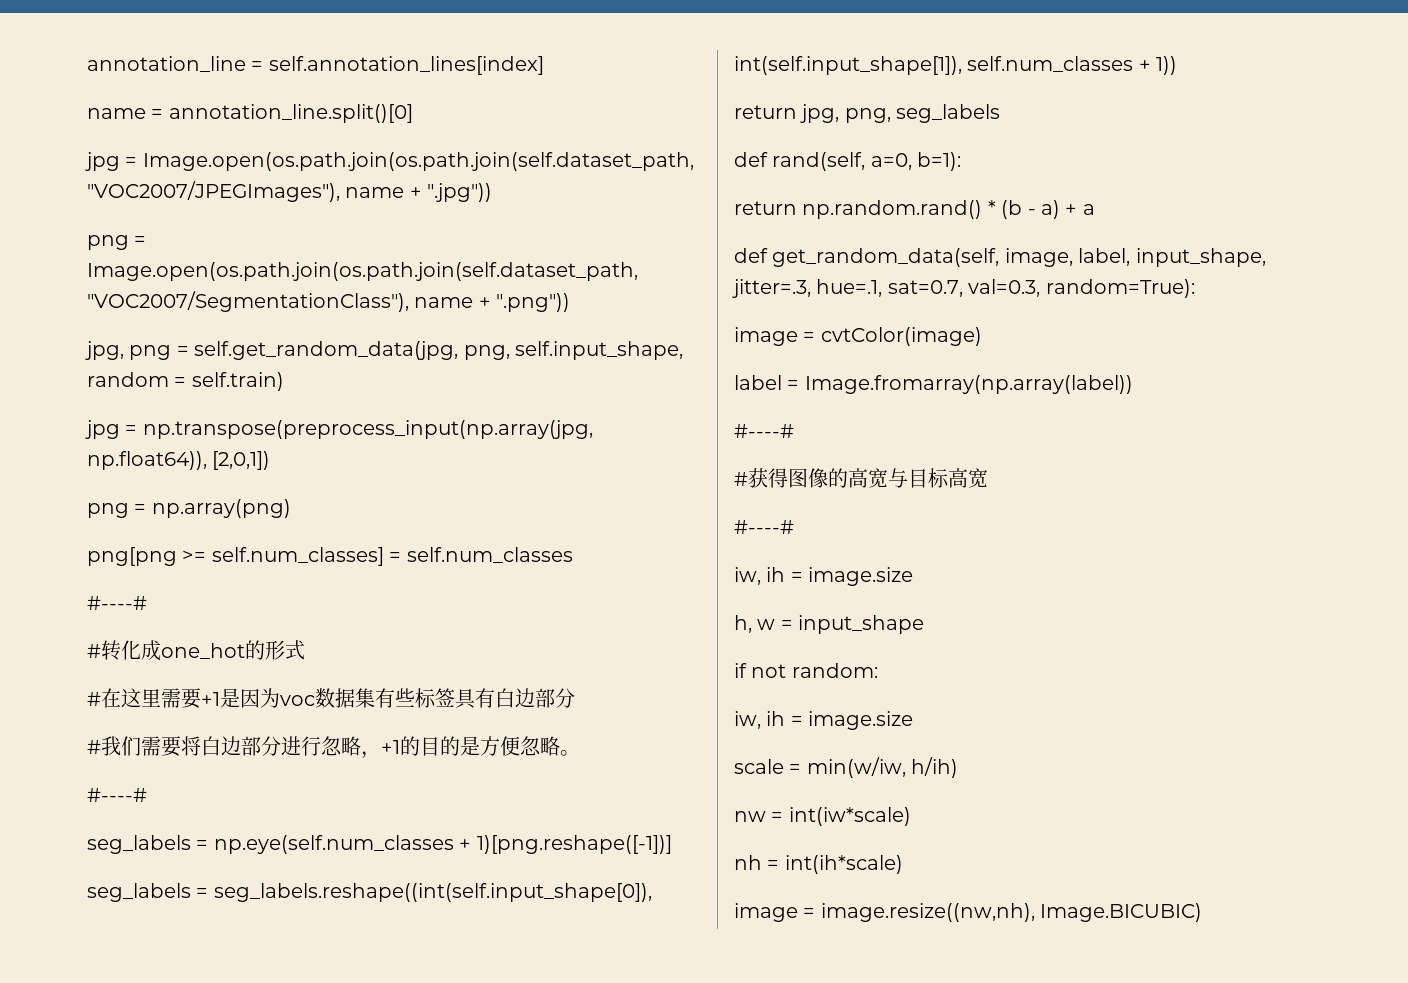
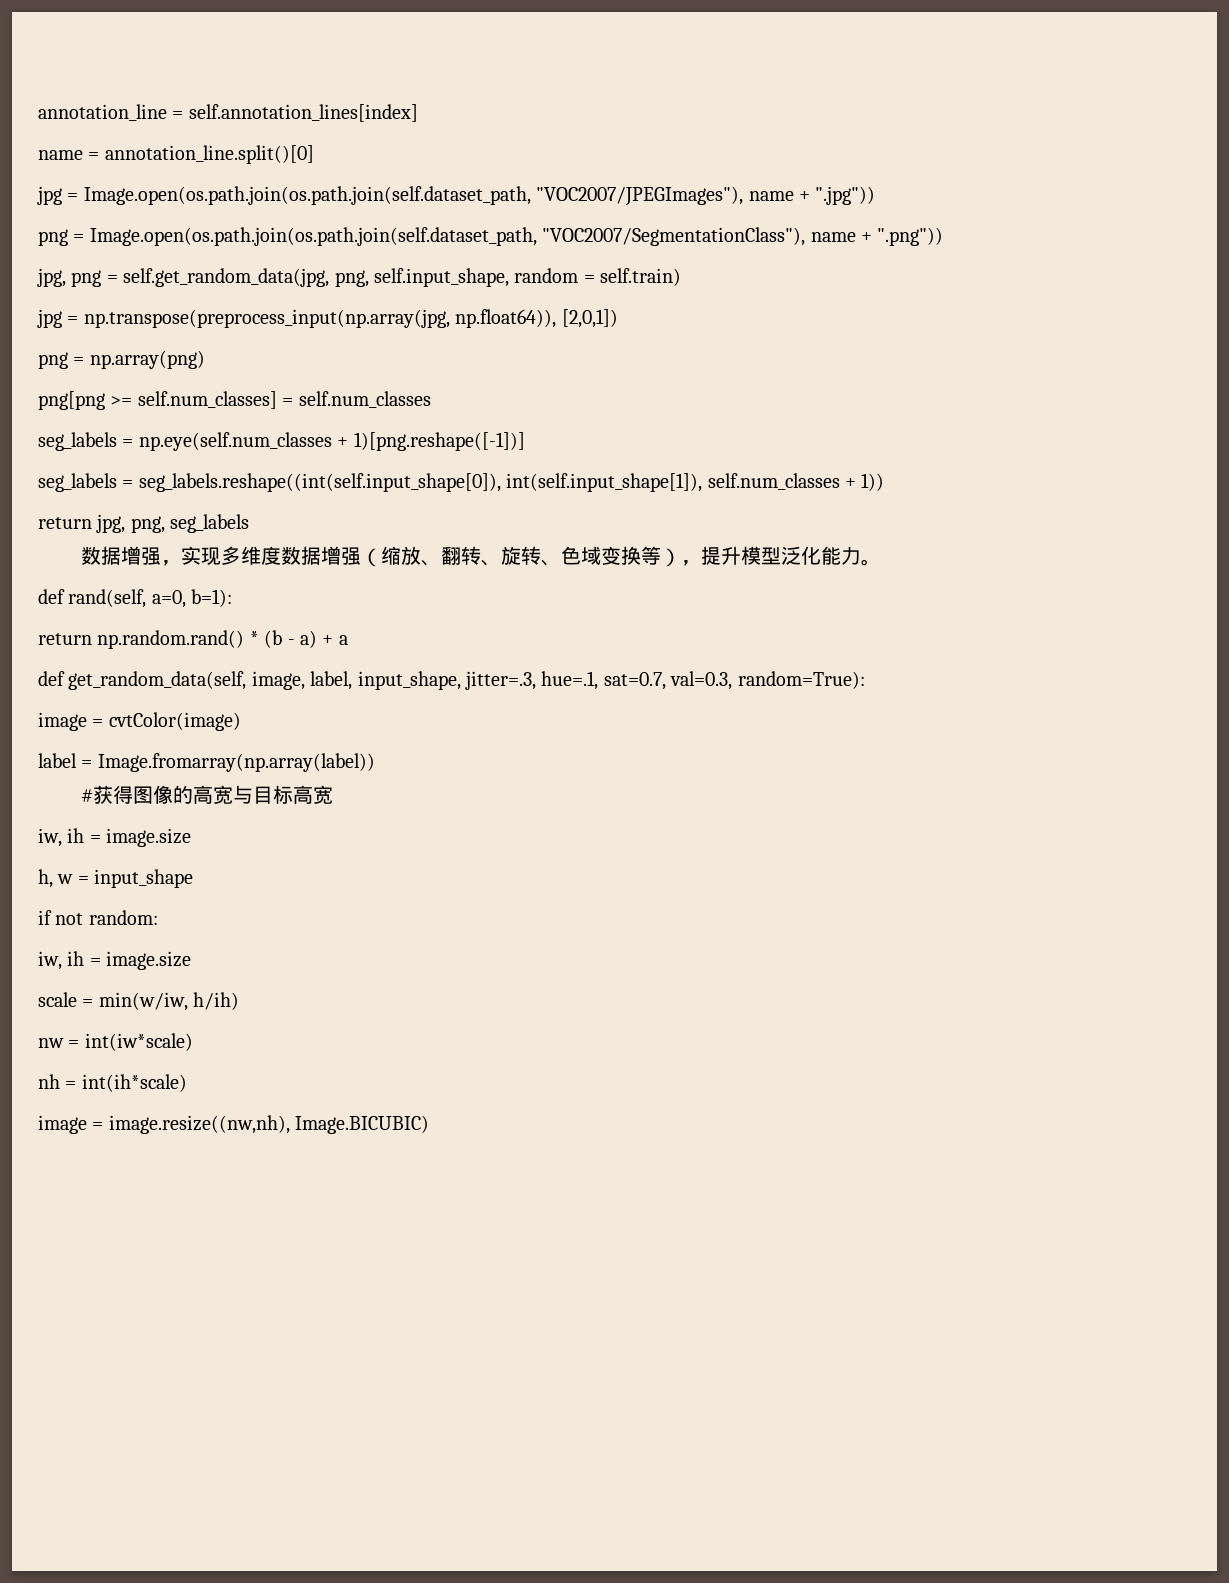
  png[png >= self.num_classes] = self.num_classes
- #----#
- #转化成one_hot的形式
- #在这里需要+1是因为voc数据集有些标签具有白边部分
- #我们需要将白边部分进行忽略，+1的目的是方便忽略。
- #----#
+ 数据增强，实现多维度数据增强（缩放、翻转、旋转、色域变换等），提升模型泛化能力。
  label = Image.fromarray(np.array(label))
- #----#
  #获得图像的高宽与目标高宽
- #----#

